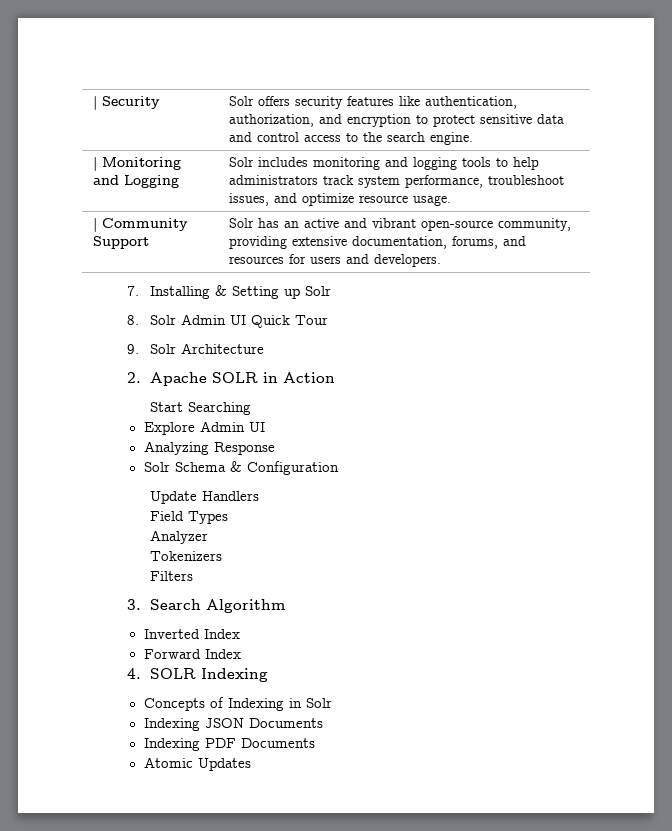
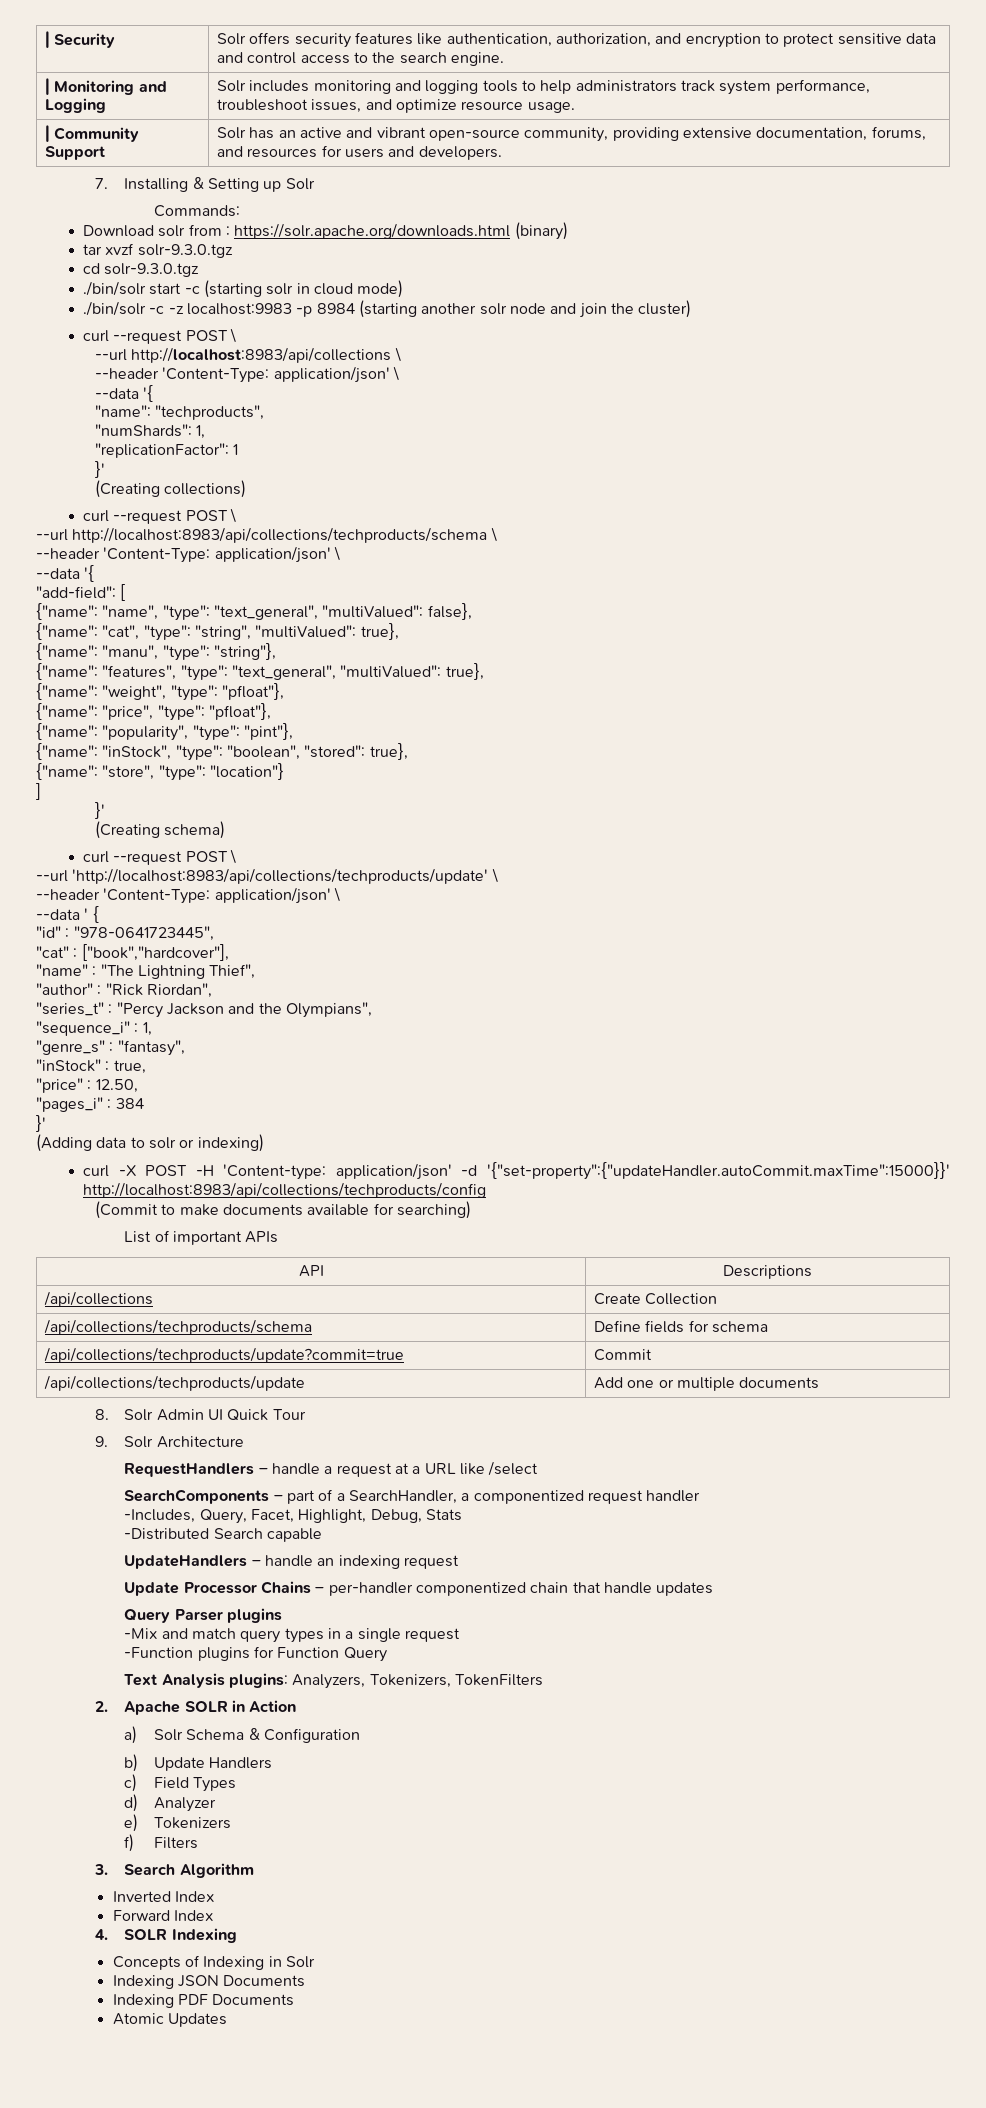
+ Commands:
+ Download solr from : https://solr.apache.org/downloads.html (binary)
+ tar xvzf solr-9.3.0.tgz
+ cd solr-9.3.0.tgz
+ ./bin/solr start -c (starting solr in cloud mode)
+ ./bin/solr -c -z localhost:9983 -p 8984 (starting another solr node and join the cluster)
+ curl --request POST \
+ --url http://localhost:8983/api/collections \
+ --header 'Content-Type: application/json' \
+ --data '{
+ "name": "techproducts",
+ "numShards": 1,
+ "replicationFactor": 1
+ }'
+ (Creating collections)
+ curl --request POST \
+ --url http://localhost:8983/api/collections/techproducts/schema \
+ --header 'Content-Type: application/json' \
+ --data '{
+ "add-field": [
+ {"name": "name", "type": "text_general", "multiValued": false},
+ {"name": "cat", "type": "string", "multiValued": true},
+ {"name": "manu", "type": "string"},
+ {"name": "features", "type": "text_general", "multiValued": true},
+ {"name": "weight", "type": "pfloat"},
+ {"name": "price", "type": "pfloat"},
+ {"name": "popularity", "type": "pint"},
+ {"name": "inStock", "type": "boolean", "stored": true},
+ {"name": "store", "type": "location"}
+ ]
+ }'
+ (Creating schema)
+ curl --request POST \
+ --url 'http://localhost:8983/api/collections/techproducts/update' \
+ --header 'Content-Type: application/json' \
+ --data ' {
+ "id" : "978-0641723445",
+ "cat" : ["book","hardcover"],
+ "name" : "The Lightning Thief",
+ "author" : "Rick Riordan",
+ "series_t" : "Percy Jackson and the Olympians",
+ "sequence_i" : 1,
+ "genre_s" : "fantasy",
+ "inStock" : true,
+ "price" : 12.50,
+ "pages_i" : 384
+ }'
+ (Adding data to solr or indexing)
+ curl -X POST -H 'Content-type: application/json' -d '{"set-property":{"updateHandler.autoCommit.maxTime":15000}}' http://localhost:8983/api/collections/techproducts/config
+ (Commit to make documents available for searching)
+ List of important APIs
+ API | Descriptions
+ /api/collections | Create Collection
+ /api/collections/techproducts/schema | Define fields for schema
+ /api/collections/techproducts/update?commit=true | Commit
+ /api/collections/techproducts/update | Add one or multiple documents
+ RequestHandlers – handle a request at a URL like /select
+ SearchComponents – part of a SearchHandler, a componentized request handler
+ -Includes, Query, Facet, Highlight, Debug, Stats
+ -Distributed Search capable
+ UpdateHandlers – handle an indexing request
+ Update Processor Chains – per-handler componentized chain that handle updates
+ Query Parser plugins
+ -Mix and match query types in a single request
+ -Function plugins for Function Query
+ Text Analysis plugins: Analyzers, Tokenizers, TokenFilters
- Start Searching
- Explore Admin UI
- Analyzing Response
- Solr Schema & Configuration
+ a) Solr Schema & Configuration
- Update Handlers
+ b) Update Handlers
- Field Types
+ c) Field Types
- Analyzer
+ d) Analyzer
- Tokenizers
+ e) Tokenizers
- Filters
+ f) Filters

